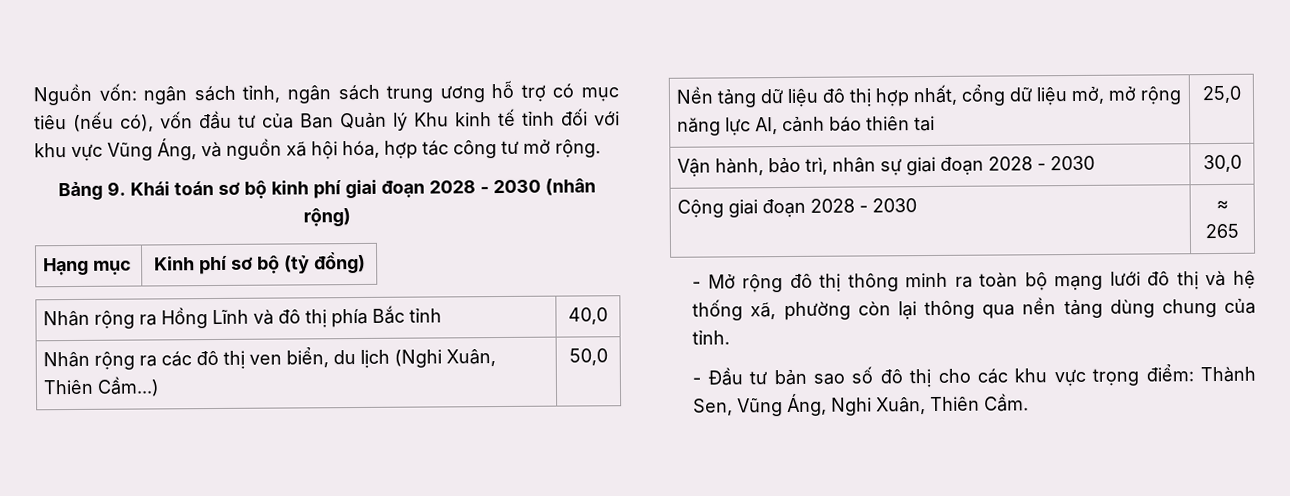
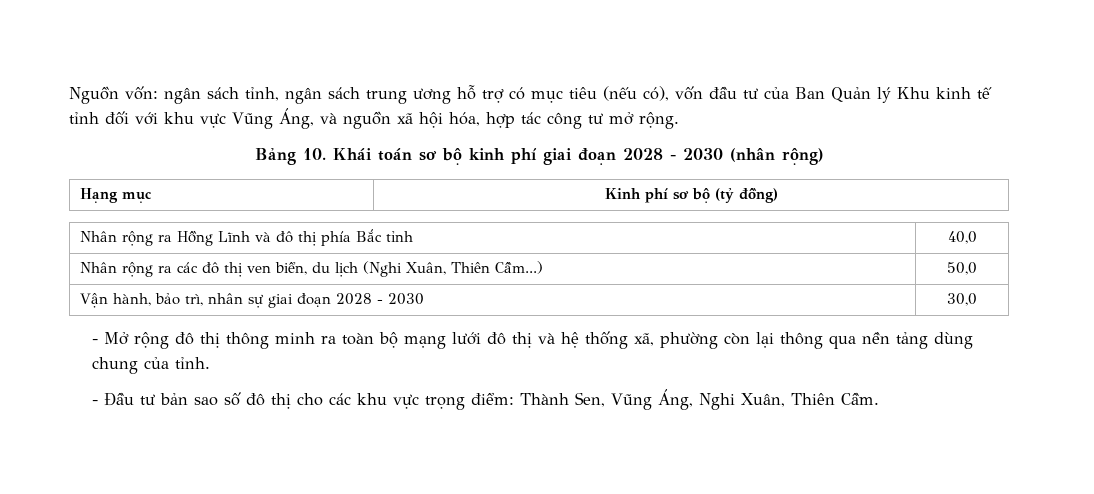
- Bảng 9. Khái toán sơ bộ kinh phí giai đoạn 2028 - 2030 (nhân rộng)
+ Bảng 10. Khái toán sơ bộ kinh phí giai đoạn 2028 - 2030 (nhân rộng)
- Nền tảng dữ liệu đô thị hợp nhất, cổng dữ liệu mở, mở rộng năng lực AI, cảnh báo thiên tai | 25,0
- Cộng giai đoạn 2028 - 2030 | ≈ 265

